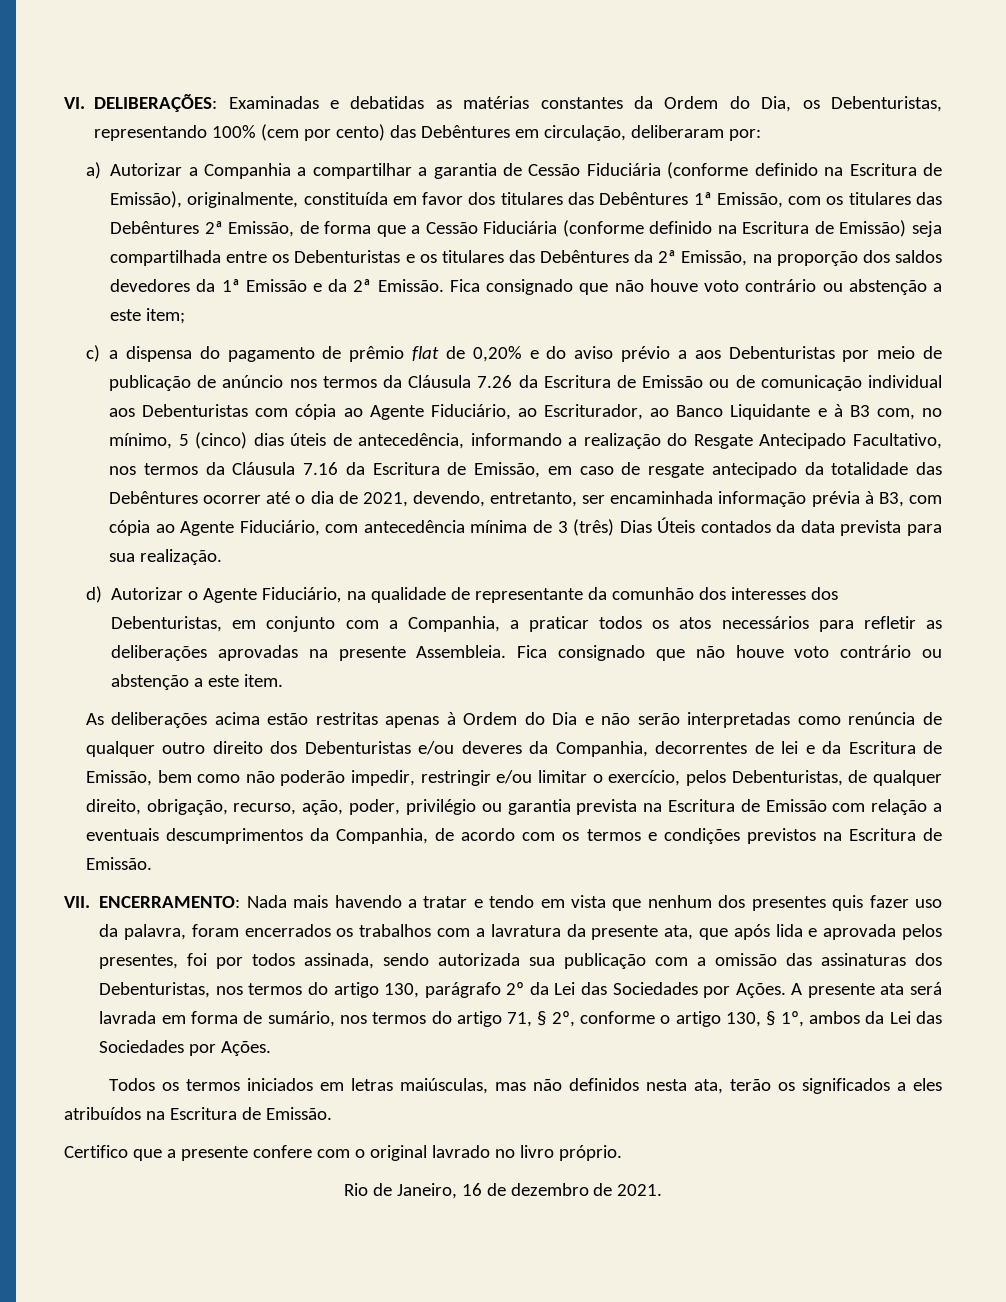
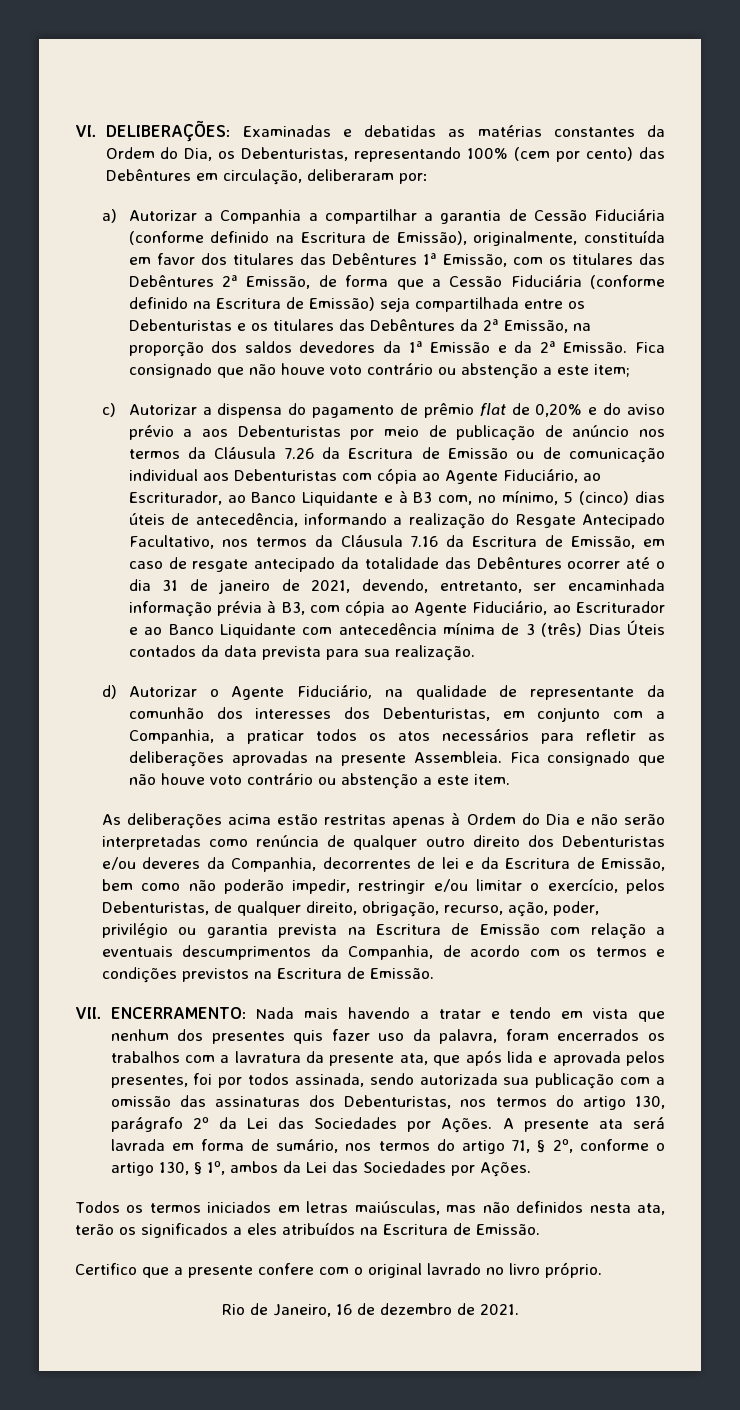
- c) a dispensa do pagamento de prêmio flat de 0,20% e do aviso prévio a aos Debenturistas por meio de publicação de anúncio nos termos da Cláusula 7.26 da Escritura de Emissão ou de comunicação individual aos Debenturistas com cópia ao Agente Fiduciário, ao Escriturador, ao Banco Liquidante e à B3 com, no mínimo, 5 (cinco) dias úteis de antecedência, informando a realização do Resgate Antecipado Facultativo, nos termos da Cláusula 7.16 da Escritura de Emissão, em caso de resgate antecipado da totalidade das Debêntures ocorrer até o dia de 2021, devendo, entretanto, ser encaminhada informação prévia à B3, com cópia ao Agente Fiduciário, com antecedência mínima de 3 (três) Dias Úteis contados da data prevista para sua realização.
+ c) Autorizar a dispensa do pagamento de prêmio flat de 0,20% e do aviso prévio a aos Debenturistas por meio de publicação de anúncio nos termos da Cláusula 7.26 da Escritura de Emissão ou de comunicação individual aos Debenturistas com cópia ao Agente Fiduciário, ao Escriturador, ao Banco Liquidante e à B3 com, no mínimo, 5 (cinco) dias úteis de antecedência, informando a realização do Resgate Antecipado Facultativo, nos termos da Cláusula 7.16 da Escritura de Emissão, em caso de resgate antecipado da totalidade das Debêntures ocorrer até o dia 31 de janeiro de 2021, devendo, entretanto, ser encaminhada informação prévia à B3, com cópia ao Agente Fiduciário, ao Escriturador e ao Banco Liquidante com antecedência mínima de 3 (três) Dias Úteis contados da data prevista para sua realização.

